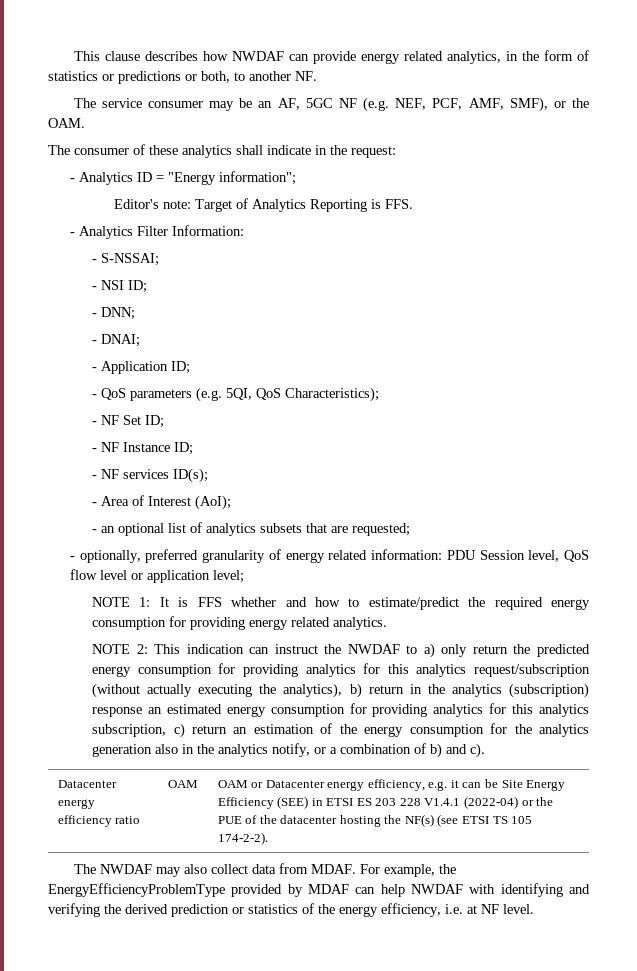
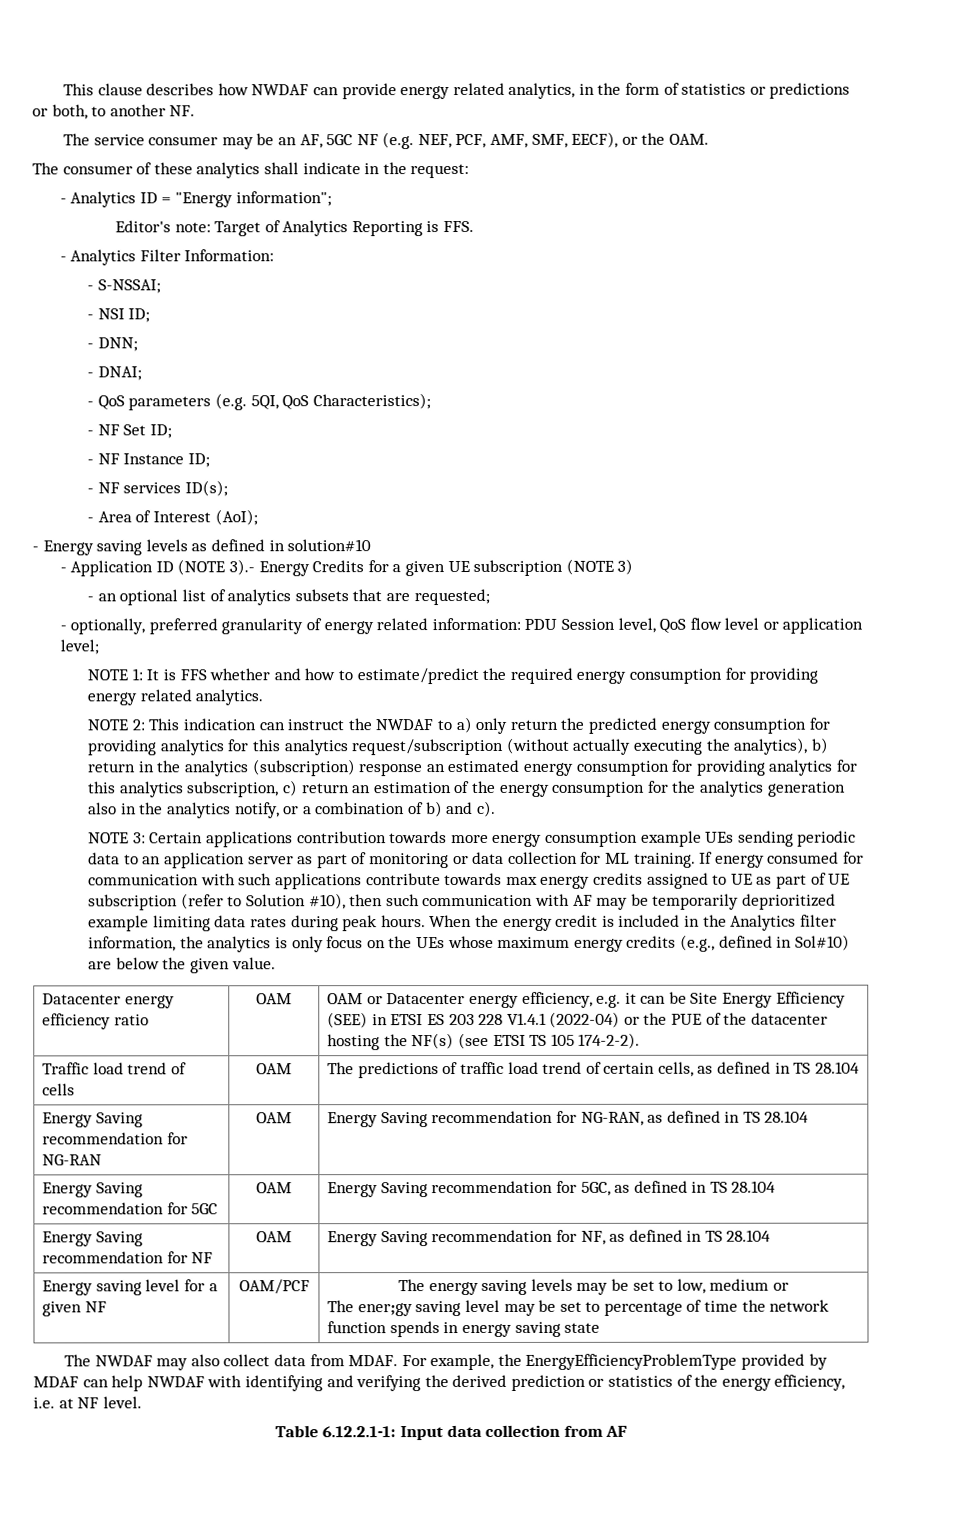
- The service consumer may be an AF, 5GC NF (e.g. NEF, PCF, AMF, SMF), or the OAM.
+ The service consumer may be an AF, 5GC NF (e.g. NEF, PCF, AMF, SMF, EECF), or the OAM.
- - Application ID;
+ - Energy saving levels as defined in solution#10
+ - Application ID (NOTE 3).- Energy Credits for a given UE subscription (NOTE 3)
+ NOTE 3: Certain applications contribution towards more energy consumption example UEs sending periodic data to an application server as part of monitoring or data collection for ML training. If energy consumed for communication with such applications contribute towards max energy credits assigned to UE as part of UE subscription (refer to Solution #10), then such communication with AF may be temporarily deprioritized example limiting data rates during peak hours. When the energy credit is included in the Analytics filter information, the analytics is only focus on the UEs whose maximum energy credits (e.g., defined in Sol#10) are below the given value.
+ Traffic load trend of cells | OAM | The predictions of traffic load trend of certain cells, as defined in TS 28.104
+ Energy Saving recommendation for NG-RAN | OAM | Energy Saving recommendation for NG-RAN, as defined in TS 28.104
+ Energy Saving recommendation for 5GC | OAM | Energy Saving recommendation for 5GC, as defined in TS 28.104
+ Energy Saving recommendation for NF | OAM | Energy Saving recommendation for NF, as defined in TS 28.104
+ Energy saving level for a given NF | OAM/PCF | The energy saving levels may be set to low, medium or
+ The ener;gy saving level may be set to percentage of time the network function spends in energy saving state
+ Table 6.12.2.1-1: Input data collection from AF

